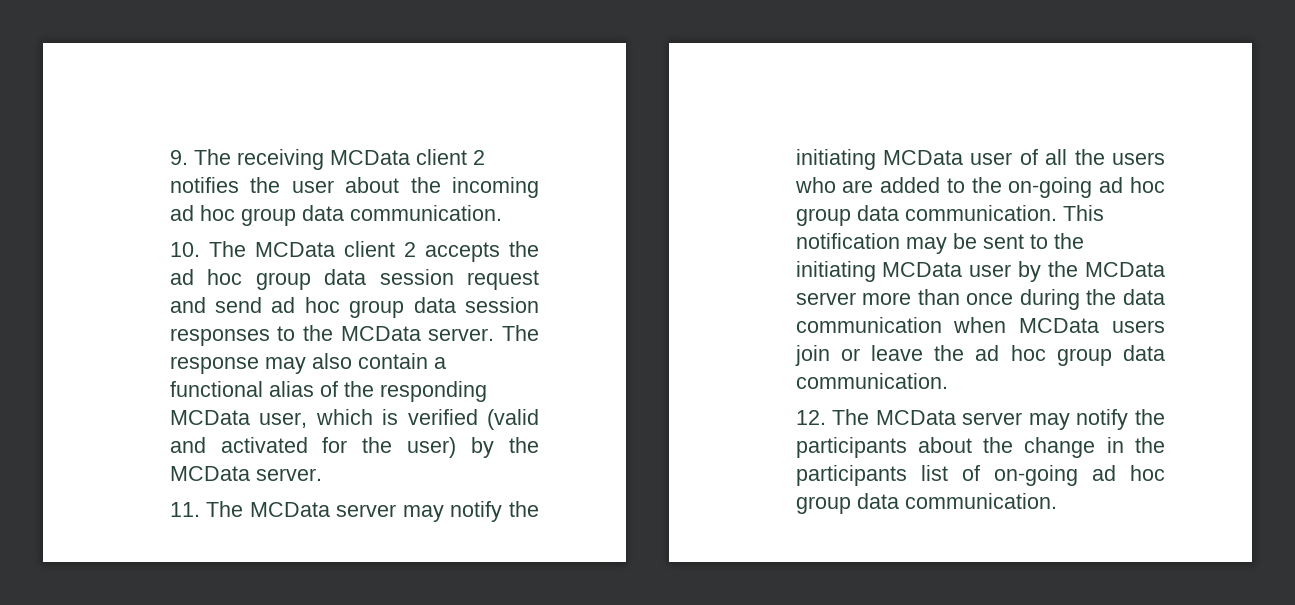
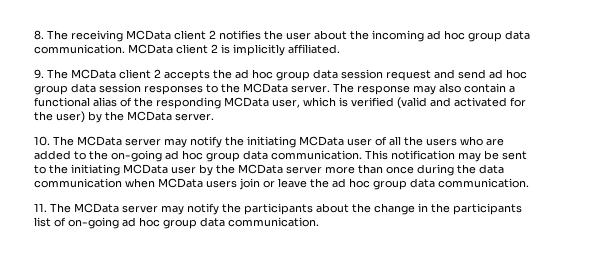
- 9. The receiving MCData client 2 notifies the user about the incoming ad hoc group data communication.
- 10. The MCData client 2 accepts the ad hoc group data session request and send ad hoc group data session responses to the MCData server.
+ 8. The receiving MCData client 2 notifies the user about the incoming ad hoc group data communication. MCData client 2 is implicitly affiliated.
+ 9. The MCData client 2 accepts the ad hoc group data session request and send ad hoc group data session responses to the MCData server.
- 11. The MCData server may notify the initiating MCData user of all the users who are added to the on-going ad hoc group data communication.
+ 10. The MCData server may notify the initiating MCData user of all the users who are added to the on-going ad hoc group data communication.
- 12. The MCData server may notify the participants about the change in the participants list of on-going ad hoc group data communication.
+ 11. The MCData server may notify the participants about the change in the participants list of on-going ad hoc group data communication.

